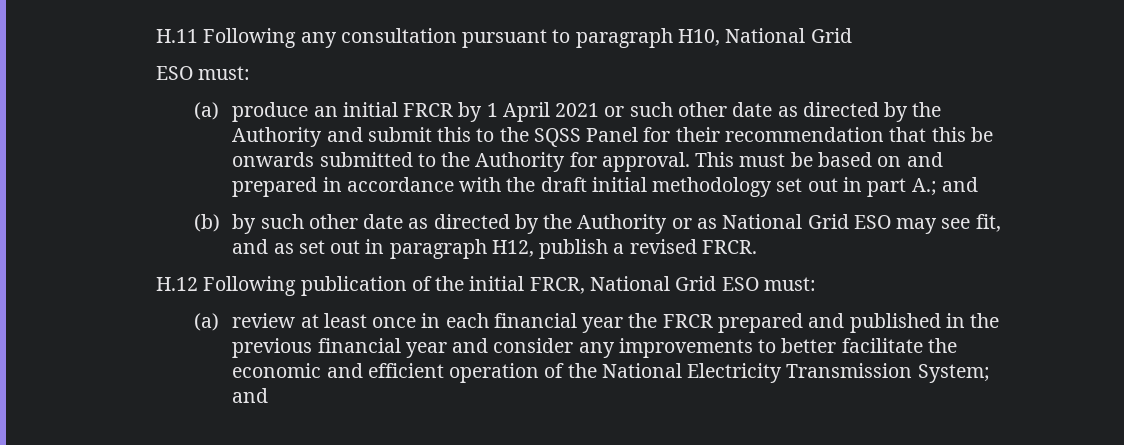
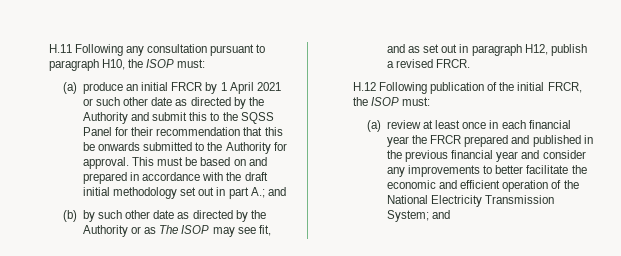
- H.11 Following any consultation pursuant to paragraph H10, National Grid
- ESO must:
+ H.11 Following any consultation pursuant to paragraph H10, the ISOP must:
- (b) by such other date as directed by the Authority or as National Grid ESO may see fit, and as set out in paragraph H12, publish a revised FRCR.
+ (b) by such other date as directed by the Authority or as The ISOP may see fit, and as set out in paragraph H12, publish a revised FRCR.
- H.12 Following publication of the initial FRCR, National Grid ESO must:
+ H.12 Following publication of the initial FRCR, the ISOP must:

